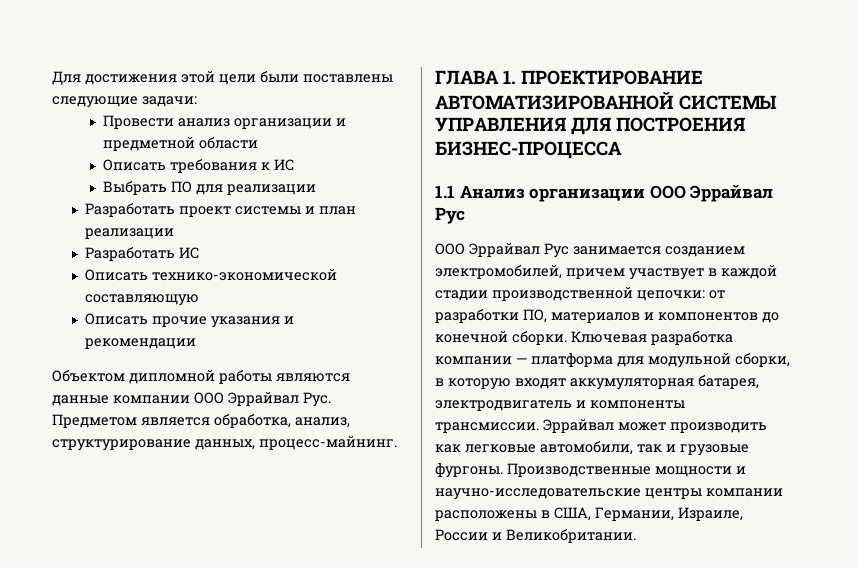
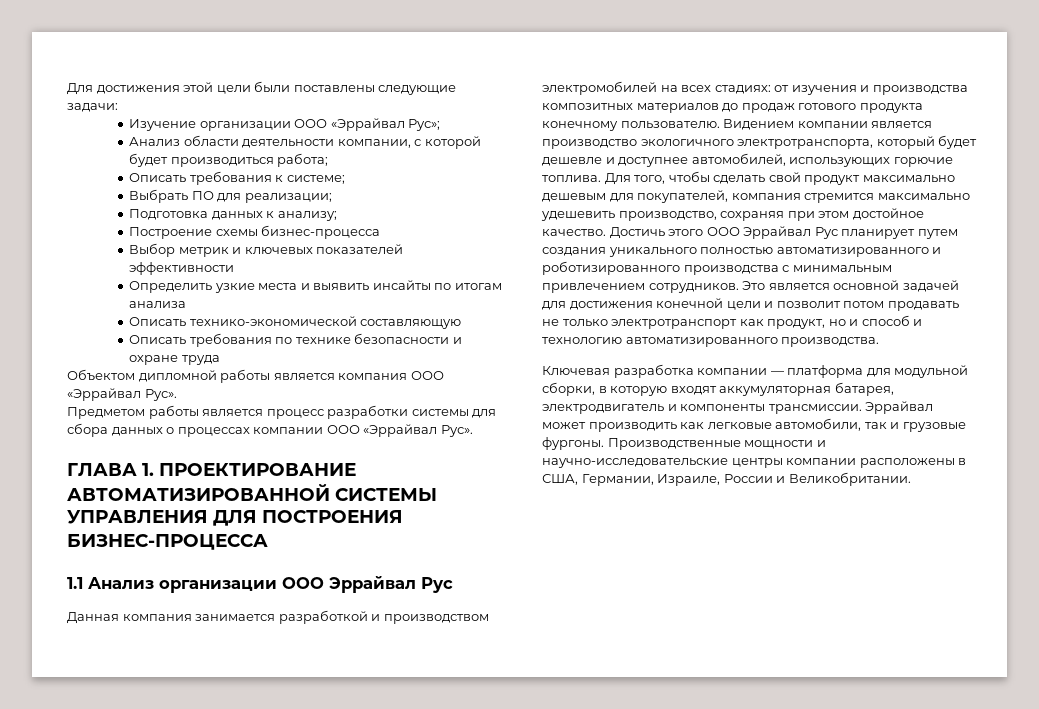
- Провести анализ организации и предметной области
+ Изучение организации ООО «Эррайвал Рус»;
+ Анализ области деятельности компании, с которой будет производиться работа;
- Описать требования к ИС
+ Описать требования к системе;
- Выбрать ПО для реализации
- Разработать проект системы и план реализации
- Разработать ИС
+ Выбрать ПО для реализации;
+ Подготовка данных к анализу;
+ Построение схемы бизнес-процесса
+ Выбор метрик и ключевых показателей эффективности
+ Определить узкие места и выявить инсайты по итогам анализа
  Описать технико-экономической составляющую
- Описать прочие указания и рекомендации
- Объектом дипломной работы являются данные компании ООО Эррайвал Рус. Предметом является обработка, анализ, структурирование данных, процесс-майнинг.
+ Описать требования по технике безопасности и охране труда
+ Объектом дипломной работы является компания ООО «Эррайвал Рус».
+ Предметом работы является процесс разработки системы для сбора данных о процессах компании ООО «Эррайвал Рус».
- ООО Эррайвал Рус занимается созданием электромобилей, причем участвует в каждой стадии производственной цепочки: от разработки ПО, материалов и компонентов до конечной сборки. Ключевая разработка компании — платформа для модульной сборки, в которую входят аккумуляторная батарея, электродвигатель и компоненты трансмиссии.
+ Данная компания занимается разработкой и производством электромобилей на всех стадиях: от изучения и производства композитных материалов до продаж готового продукта конечному пользователю. Видением компании является производство экологичного электротранспорта, который будет дешевле и доступнее автомобилей, использующих горючие топлива. Для того, чтобы сделать свой продукт максимально дешевым для покупателей, компания стремится максимально удешевить производство, сохраняя при этом достойное качество. Достичь этого ООО Эррайвал Рус планирует путем создания уникального полностью автоматизированного и роботизированного производства с минимальным привлечением сотрудников. Это является основной задачей для достижения конечной цели и позволит потом продавать не только электротранспорт как продукт, но и способ и технологию автоматизированного производства.
+ Ключевая разработка компании — платформа для модульной сборки, в которую входят аккумуляторная батарея, электродвигатель и компоненты трансмиссии.

